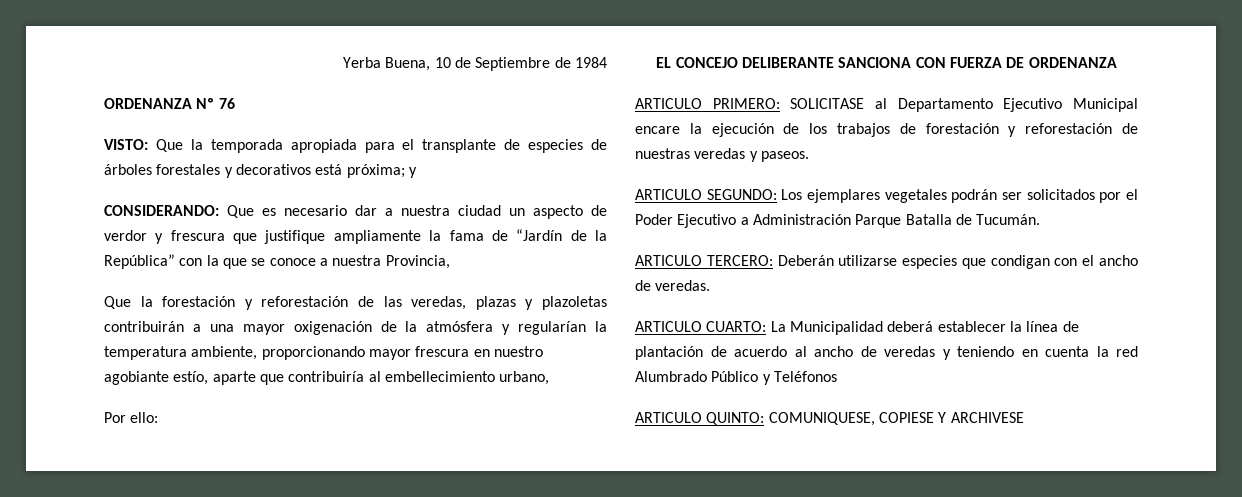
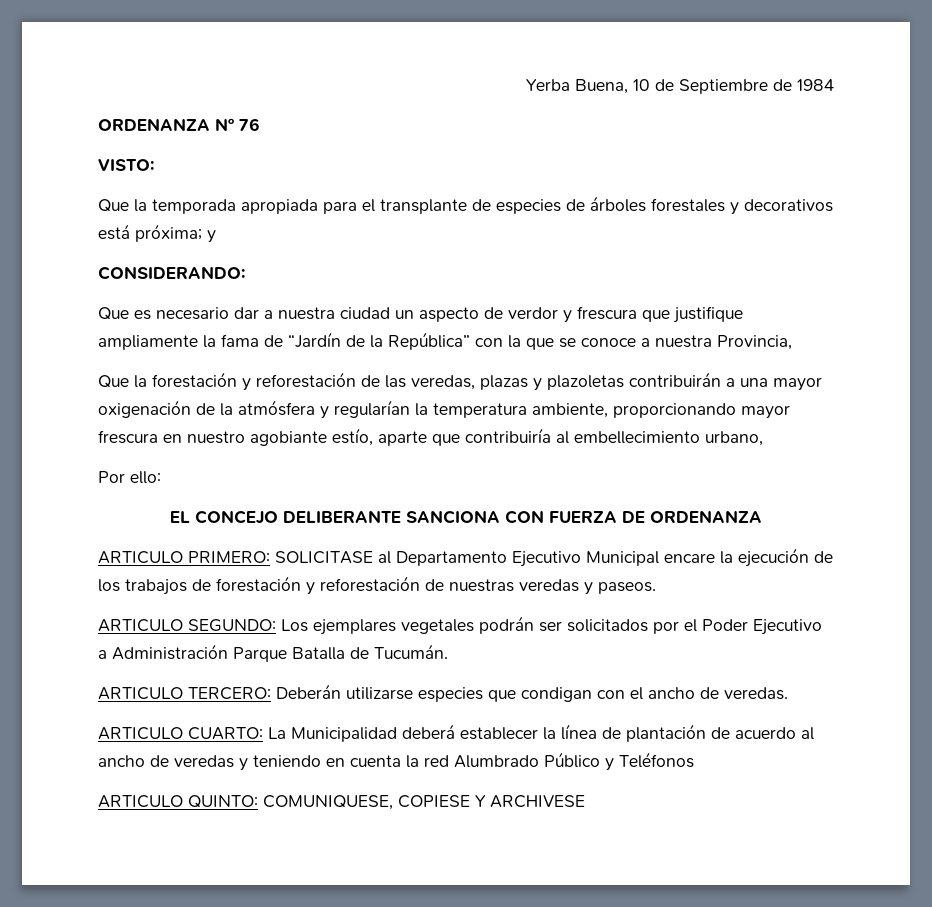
- VISTO: Que la temporada apropiada para el transplante de especies de árboles forestales y decorativos está próxima; y
+ VISTO:
+ Que la temporada apropiada para el transplante de especies de árboles forestales y decorativos está próxima; y
- CONSIDERANDO: Que es necesario dar a nuestra ciudad un aspecto de verdor y frescura que justifique ampliamente la fama de “Jardín de la República” con la que se conoce a nuestra Provincia,
+ CONSIDERANDO:
+ Que es necesario dar a nuestra ciudad un aspecto de verdor y frescura que justifique ampliamente la fama de “Jardín de la República” con la que se conoce a nuestra Provincia,

